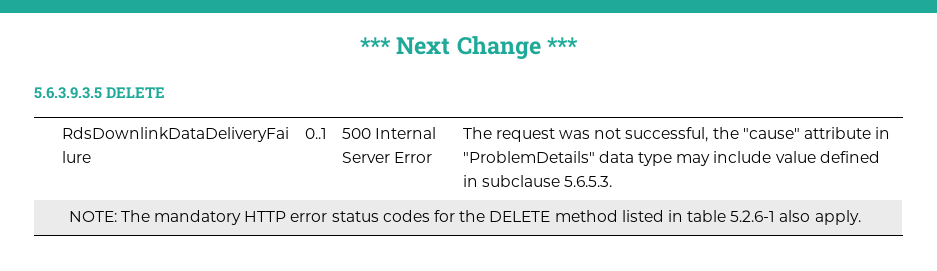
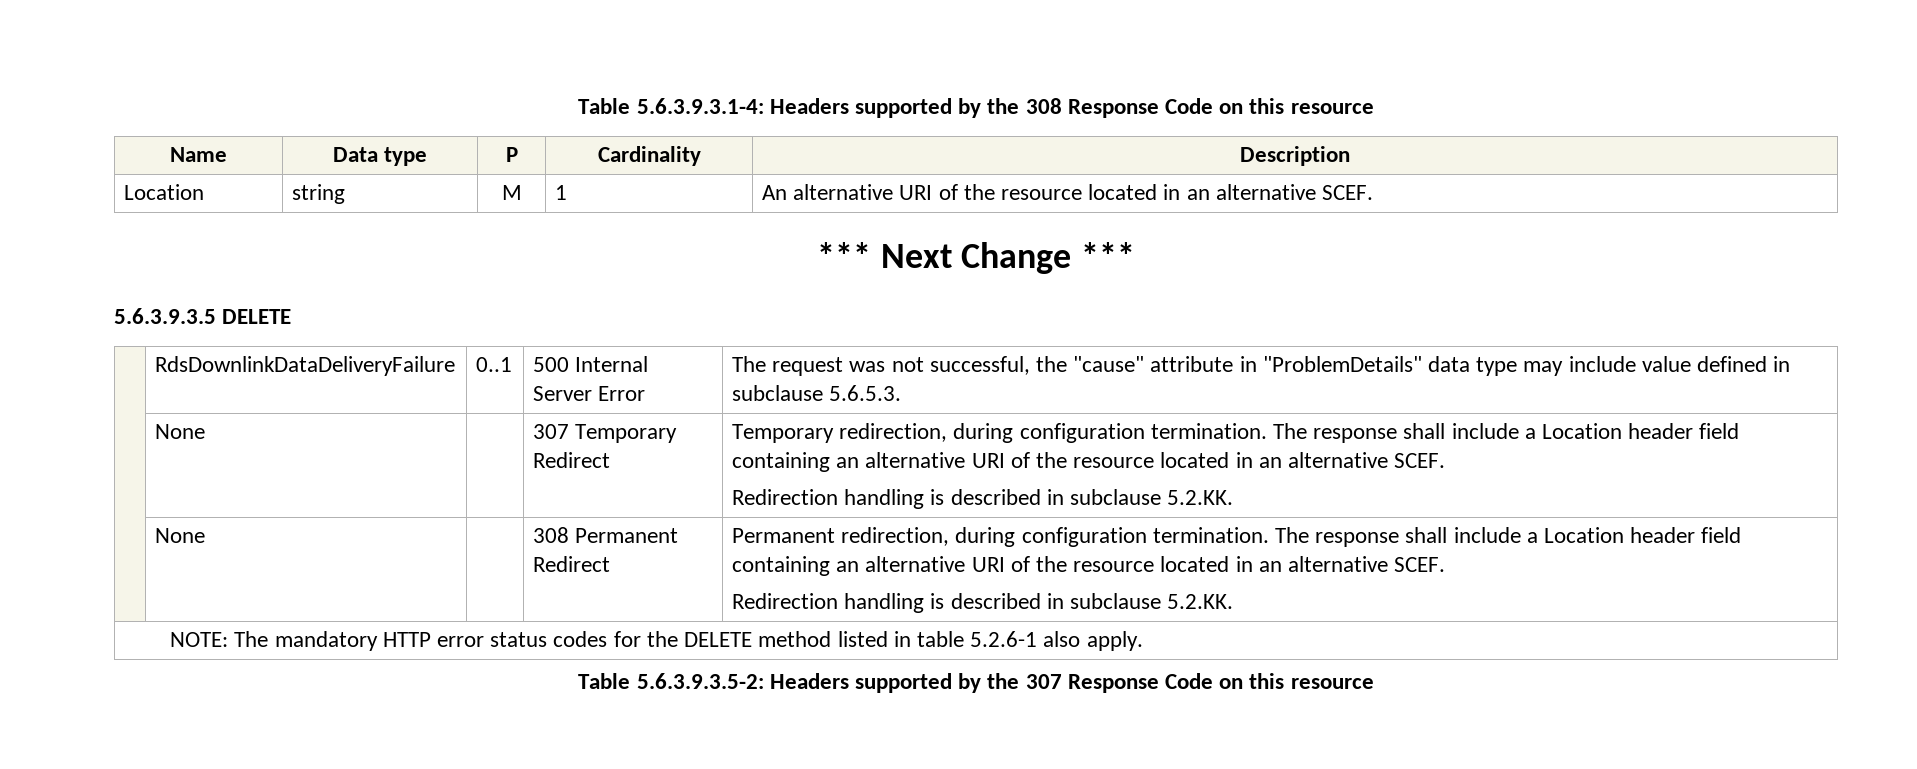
+ Table 5.6.3.9.3.1-4: Headers supported by the 308 Response Code on this resource
+ Name | Data type | P | Cardinality | Description
+ Location | string | M | 1 | An alternative URI of the resource located in an alternative SCEF.
+ | None | | 307 Temporary Redirect | Temporary redirection, during configuration termination. The response shall include a Location header field containing an alternative URI of the resource located in an alternative SCEF.
+ Redirection handling is described in subclause 5.2.KK.
+ | None | | 308 Permanent Redirect | Permanent redirection, during configuration termination. The response shall include a Location header field containing an alternative URI of the resource located in an alternative SCEF.
+ Redirection handling is described in subclause 5.2.KK.
+ Table 5.6.3.9.3.5-2: Headers supported by the 307 Response Code on this resource

